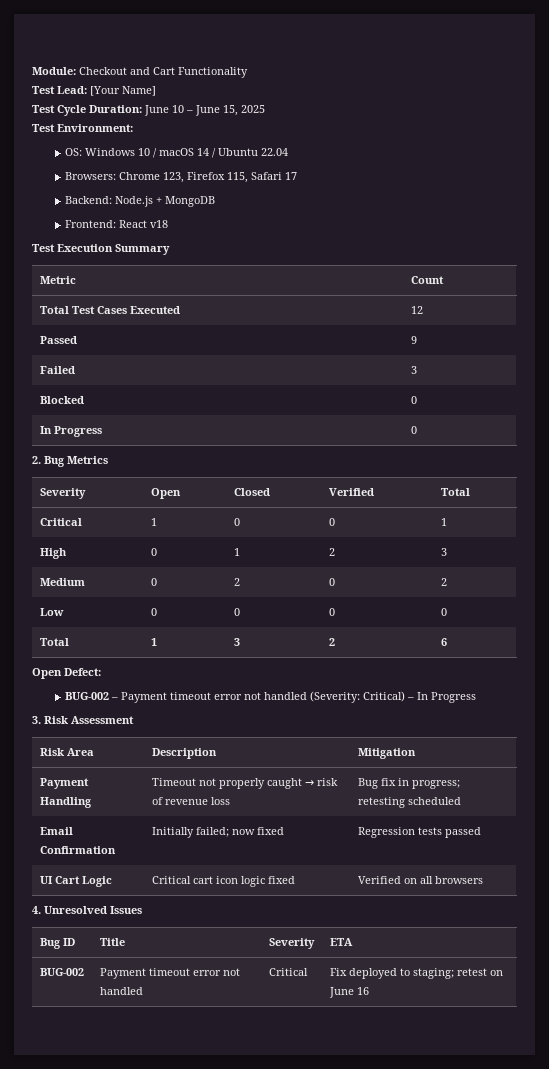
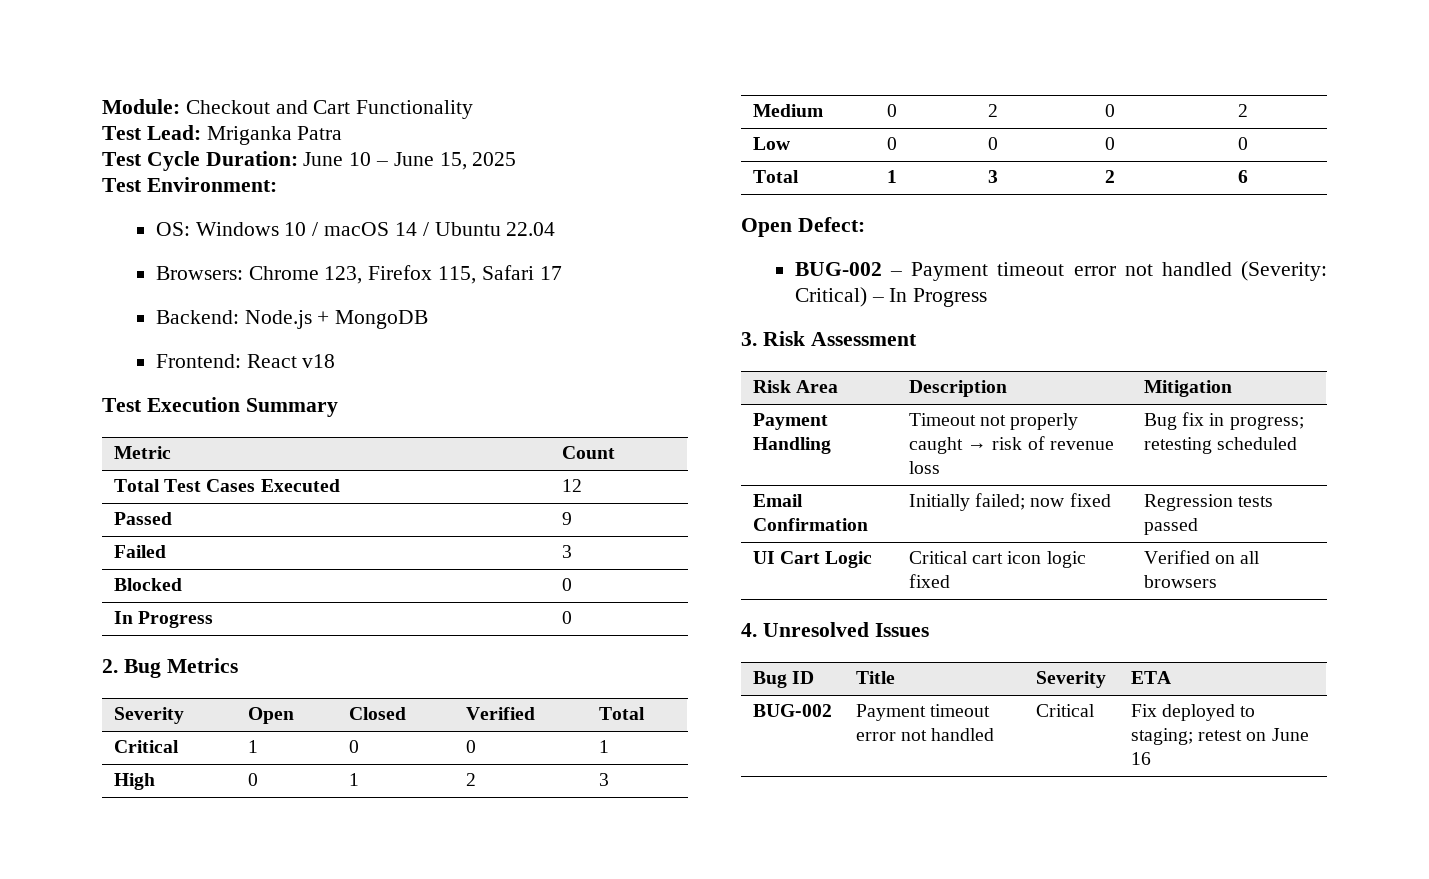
- Test Lead: [Your Name]
+ Test Lead: Mriganka Patra

